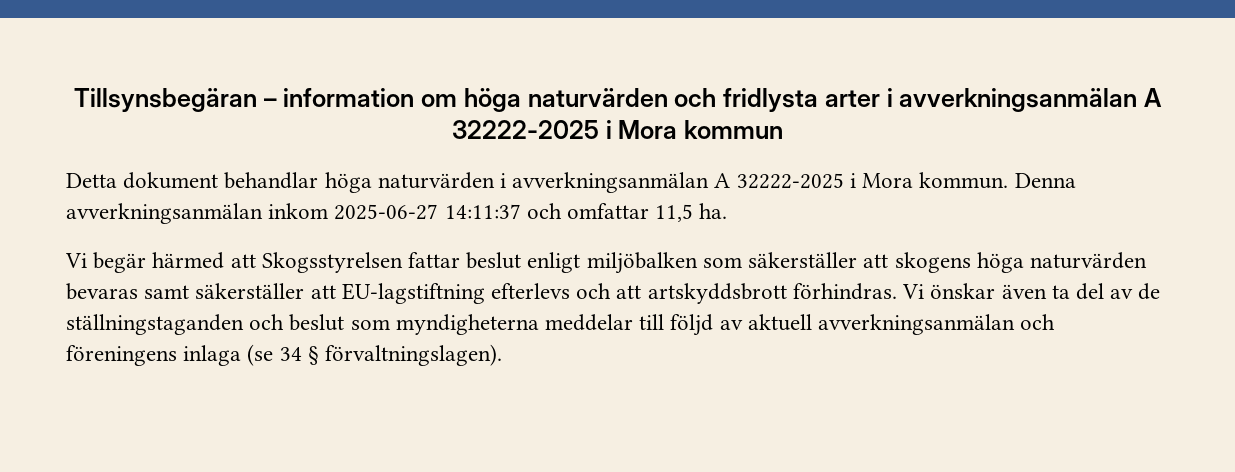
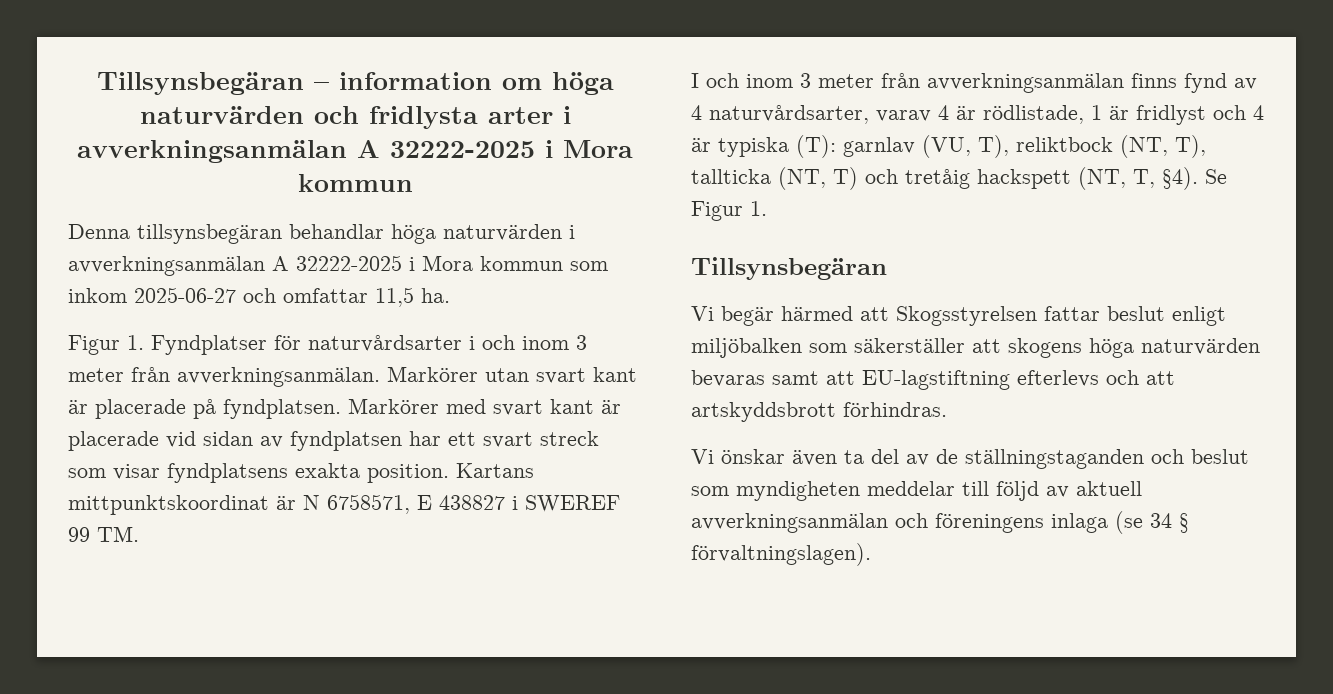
- Detta dokument behandlar höga naturvärden i avverkningsanmälan A 32222-2025 i Mora kommun. Denna avverkningsanmälan inkom 2025-06-27 14:11:37 och omfattar 11,5 ha.
+ Denna tillsynsbegäran behandlar höga naturvärden i avverkningsanmälan A 32222-2025 i Mora kommun som inkom 2025-06-27 och omfattar 11,5 ha.
+ Figur 1. Fyndplatser för naturvårdsarter i och inom 3 meter från avverkningsanmälan. Markörer utan svart kant är placerade på fyndplatsen. Markörer med svart kant är placerade vid sidan av fyndplatsen har ett svart streck som visar fyndplatsens exakta position. Kartans mittpunktskoordinat är N 6758571, E 438827 i SWEREF 99 TM.
+ I och inom 3 meter från avverkningsanmälan finns fynd av 4 naturvårdsarter, varav 4 är rödlistade, 1 är fridlyst och 4 är typiska (T): garnlav (VU, T), reliktbock (NT, T), tallticka (NT, T) och tretåig hackspett (NT, T, §4). Se Figur 1.
+ Tillsynsbegäran
- Vi begär härmed att Skogsstyrelsen fattar beslut enligt miljöbalken som säkerställer att skogens höga naturvärden bevaras samt säkerställer att EU-lagstiftning efterlevs och att artskyddsbrott förhindras. Vi önskar även ta del av de ställningstaganden och beslut som myndigheterna meddelar till följd av aktuell avverkningsanmälan och föreningens inlaga (se 34 § förvaltningslagen).
+ Vi begär härmed att Skogsstyrelsen fattar beslut enligt miljöbalken som säkerställer att skogens höga naturvärden bevaras samt att EU-lagstiftning efterlevs och att artskyddsbrott förhindras.
+ Vi önskar även ta del av de ställningstaganden och beslut som myndigheten meddelar till följd av aktuell avverkningsanmälan och föreningens inlaga (se 34 § förvaltningslagen).

